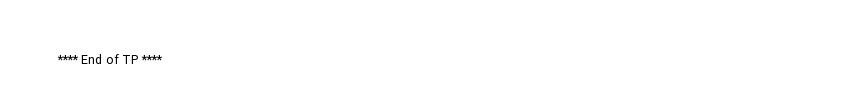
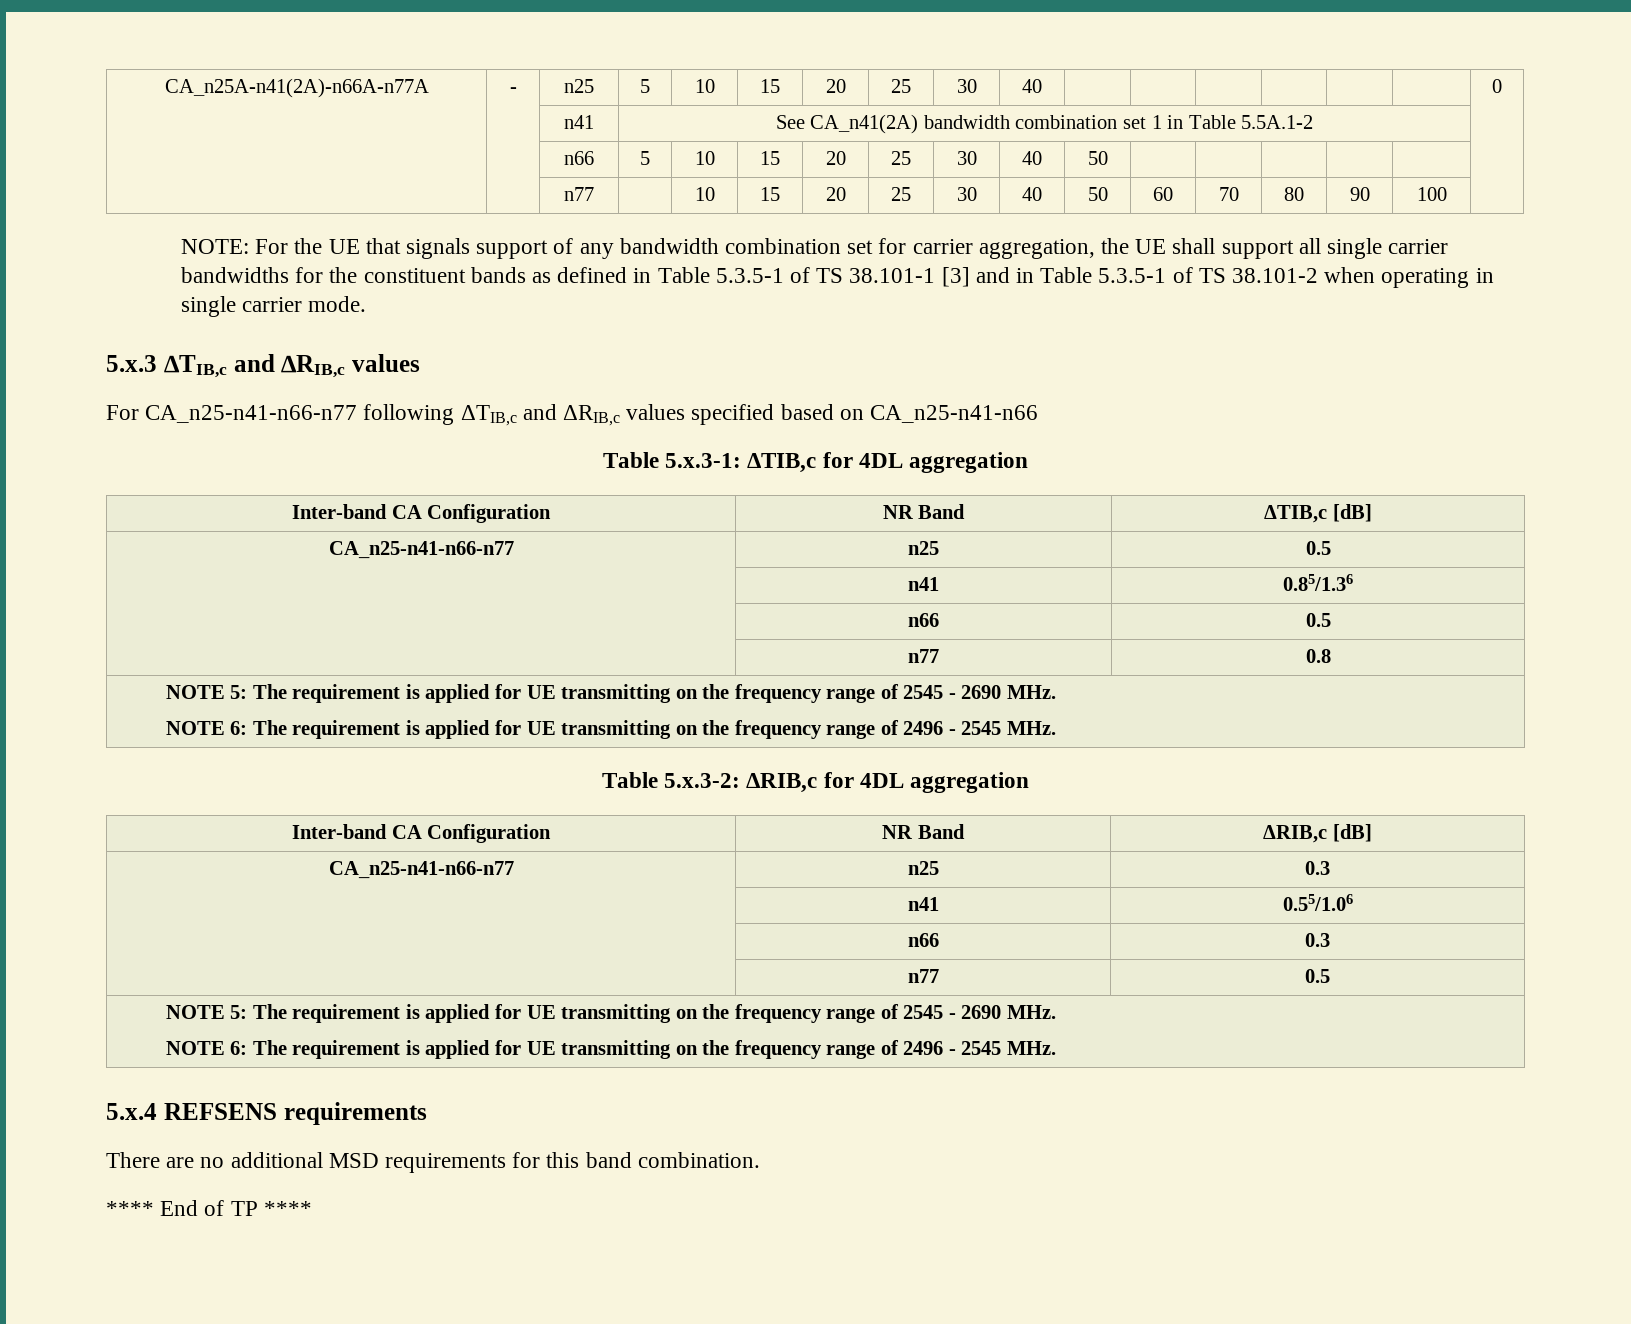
+ CA_n25A-n41(2A)-n66A-n77A | - | n25 | 5 | 10 | 15 | 20 | 25 | 30 | 40 | | | | | | | 0
+ | | n41 | See CA_n41(2A) bandwidth combination set 1 in Table 5.5A.1-2 |
+ | | n66 | 5 | 10 | 15 | 20 | 25 | 30 | 40 | 50 | | | | | |
+ | | n77 | | 10 | 15 | 20 | 25 | 30 | 40 | 50 | 60 | 70 | 80 | 90 | 100 |
+ NOTE: For the UE that signals support of any bandwidth combination set for carrier aggregation, the UE shall support all single carrier bandwidths for the constituent bands as defined in Table 5.3.5-1 of TS 38.101-1 [3] and in Table 5.3.5-1 of TS 38.101-2 when operating in single carrier mode.
+ 5.x.3 ∆TIB,c and ∆RIB,c values
+ For CA_n25-n41-n66-n77 following ΔTIB,c and ΔRIB,c values specified based on CA_n25-n41-n66
+ Table 5.x.3-1: ΔTIB,c for 4DL aggregation
+ Inter-band CA Configuration | NR Band | ΔTIB,c [dB]
+ CA_n25-n41-n66-n77 | n25 | 0.5
+ | n41 | 0.85/1.36
+ | n66 | 0.5
+ | n77 | 0.8
+ NOTE 5: The requirement is applied for UE transmitting on the frequency range of 2545 - 2690 MHz.
+ NOTE 6: The requirement is applied for UE transmitting on the frequency range of 2496 - 2545 MHz.
+ Table 5.x.3-2: ΔRIB,c for 4DL aggregation
+ Inter-band CA Configuration | NR Band | ΔRIB,c [dB]
+ CA_n25-n41-n66-n77 | n25 | 0.3
+ | n41 | 0.55/1.06
+ | n66 | 0.3
+ | n77 | 0.5
+ NOTE 5: The requirement is applied for UE transmitting on the frequency range of 2545 - 2690 MHz.
+ NOTE 6: The requirement is applied for UE transmitting on the frequency range of 2496 - 2545 MHz.
+ 5.x.4 REFSENS requirements
+ There are no additional MSD requirements for this band combination.

